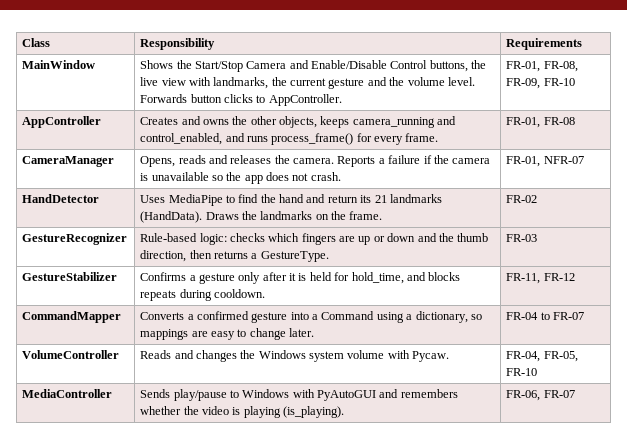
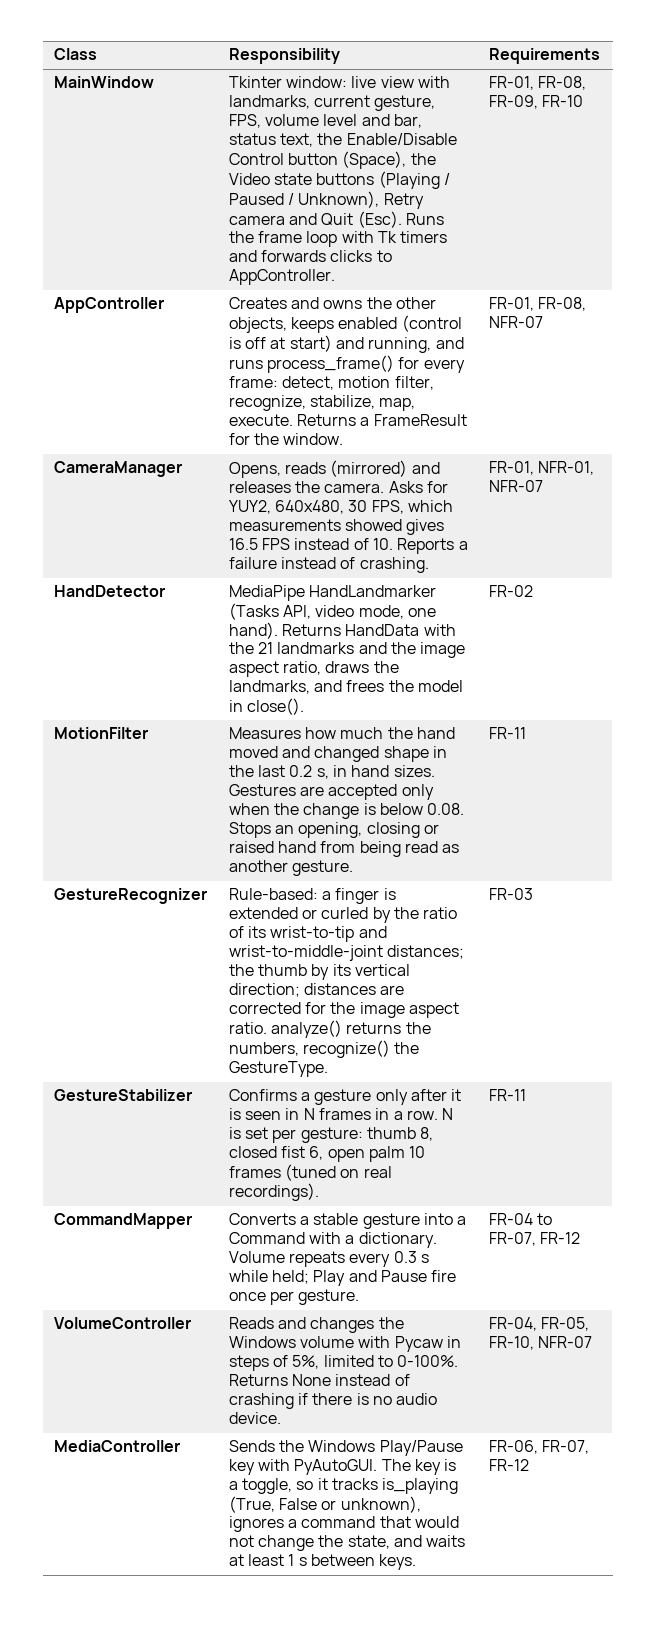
- Shows the Start/Stop Camera and Enable/Disable Control buttons, the live view with landmarks, the current gesture and the volume level. Forwards button clicks to AppController.
+ Tkinter window: live view with landmarks, current gesture, FPS, volume level and bar, status text, the Enable/Disable Control button (Space), the Video state buttons (Playing / Paused / Unknown), Retry camera and Quit (Esc). Runs the frame loop with Tk timers and forwards clicks to AppController.
- AppController | Creates and owns the other objects, keeps camera_running and control_enabled, and runs process_frame() for every frame. | FR-01, FR-08
+ AppController | Creates and owns the other objects, keeps enabled (control is off at start) and running, and runs process_frame() for every frame: detect, motion filter, recognize, stabilize, map, execute. Returns a FrameResult for the window. | FR-01, FR-08, NFR-07
- CameraManager | Opens, reads and releases the camera. Reports a failure if the camera is unavailable so the app does not crash. | FR-01, NFR-07
+ CameraManager | Opens, reads (mirrored) and releases the camera. Asks for YUY2, 640x480, 30 FPS, which measurements showed gives 16.5 FPS instead of 10. Reports a failure instead of crashing. | FR-01, NFR-01, NFR-07
- HandDetector | Uses MediaPipe to find the hand and return its 21 landmarks (HandData). Draws the landmarks on the frame. | FR-02
- GestureRecognizer | Rule-based logic: checks which fingers are up or down and the thumb direction, then returns a GestureType. | FR-03
+ HandDetector | MediaPipe HandLandmarker (Tasks API, video mode, one hand). Returns HandData with the 21 landmarks and the image aspect ratio, draws the landmarks, and frees the model in close(). | FR-02
+ MotionFilter | Measures how much the hand moved and changed shape in the last 0.2 s, in hand sizes. Gestures are accepted only when the change is below 0.08. Stops an opening, closing or raised hand from being read as another gesture. | FR-11
+ GestureRecognizer | Rule-based: a finger is extended or curled by the ratio of its wrist-to-tip and wrist-to-middle-joint distances; the thumb by its vertical direction; distances are corrected for the image aspect ratio. analyze() returns the numbers, recognize() the GestureType. | FR-03
- GestureStabilizer | Confirms a gesture only after it is held for hold_time, and blocks repeats during cooldown. | FR-11, FR-12
+ GestureStabilizer | Confirms a gesture only after it is seen in N frames in a row. N is set per gesture: thumb 8, closed fist 6, open palm 10 frames (tuned on real recordings). | FR-11
- CommandMapper | Converts a confirmed gesture into a Command using a dictionary, so mappings are easy to change later. | FR-04 to FR-07
+ CommandMapper | Converts a stable gesture into a Command with a dictionary. Volume repeats every 0.3 s while held; Play and Pause fire once per gesture. | FR-04 to FR-07, FR-12
- VolumeController | Reads and changes the Windows system volume with Pycaw. | FR-04, FR-05, FR-10
+ VolumeController | Reads and changes the Windows volume with Pycaw in steps of 5%, limited to 0-100%. Returns None instead of crashing if there is no audio device. | FR-04, FR-05, FR-10, NFR-07
- Sends play/pause to Windows with PyAutoGUI and remembers whether the video is playing (is_playing).
+ Sends the Windows Play/Pause key with PyAutoGUI. The key is a toggle, so it tracks is_playing (True, False or unknown), ignores a command that would not change the state, and waits at least 1 s between keys.
- FR-06, FR-07
+ FR-06, FR-07, FR-12

